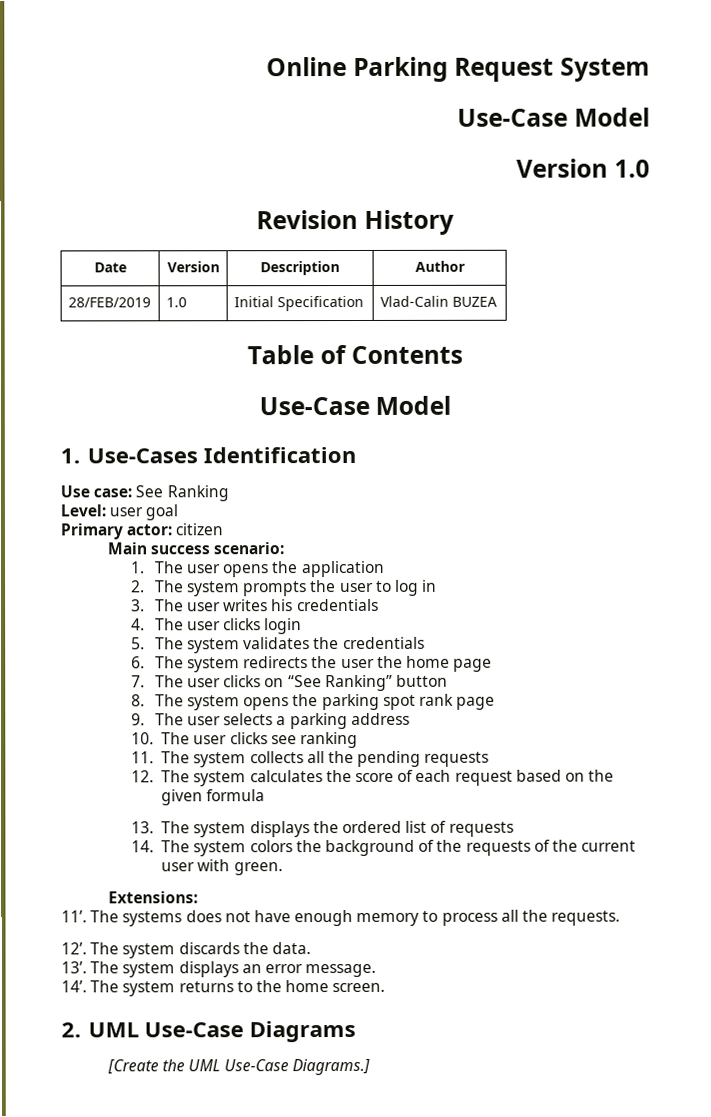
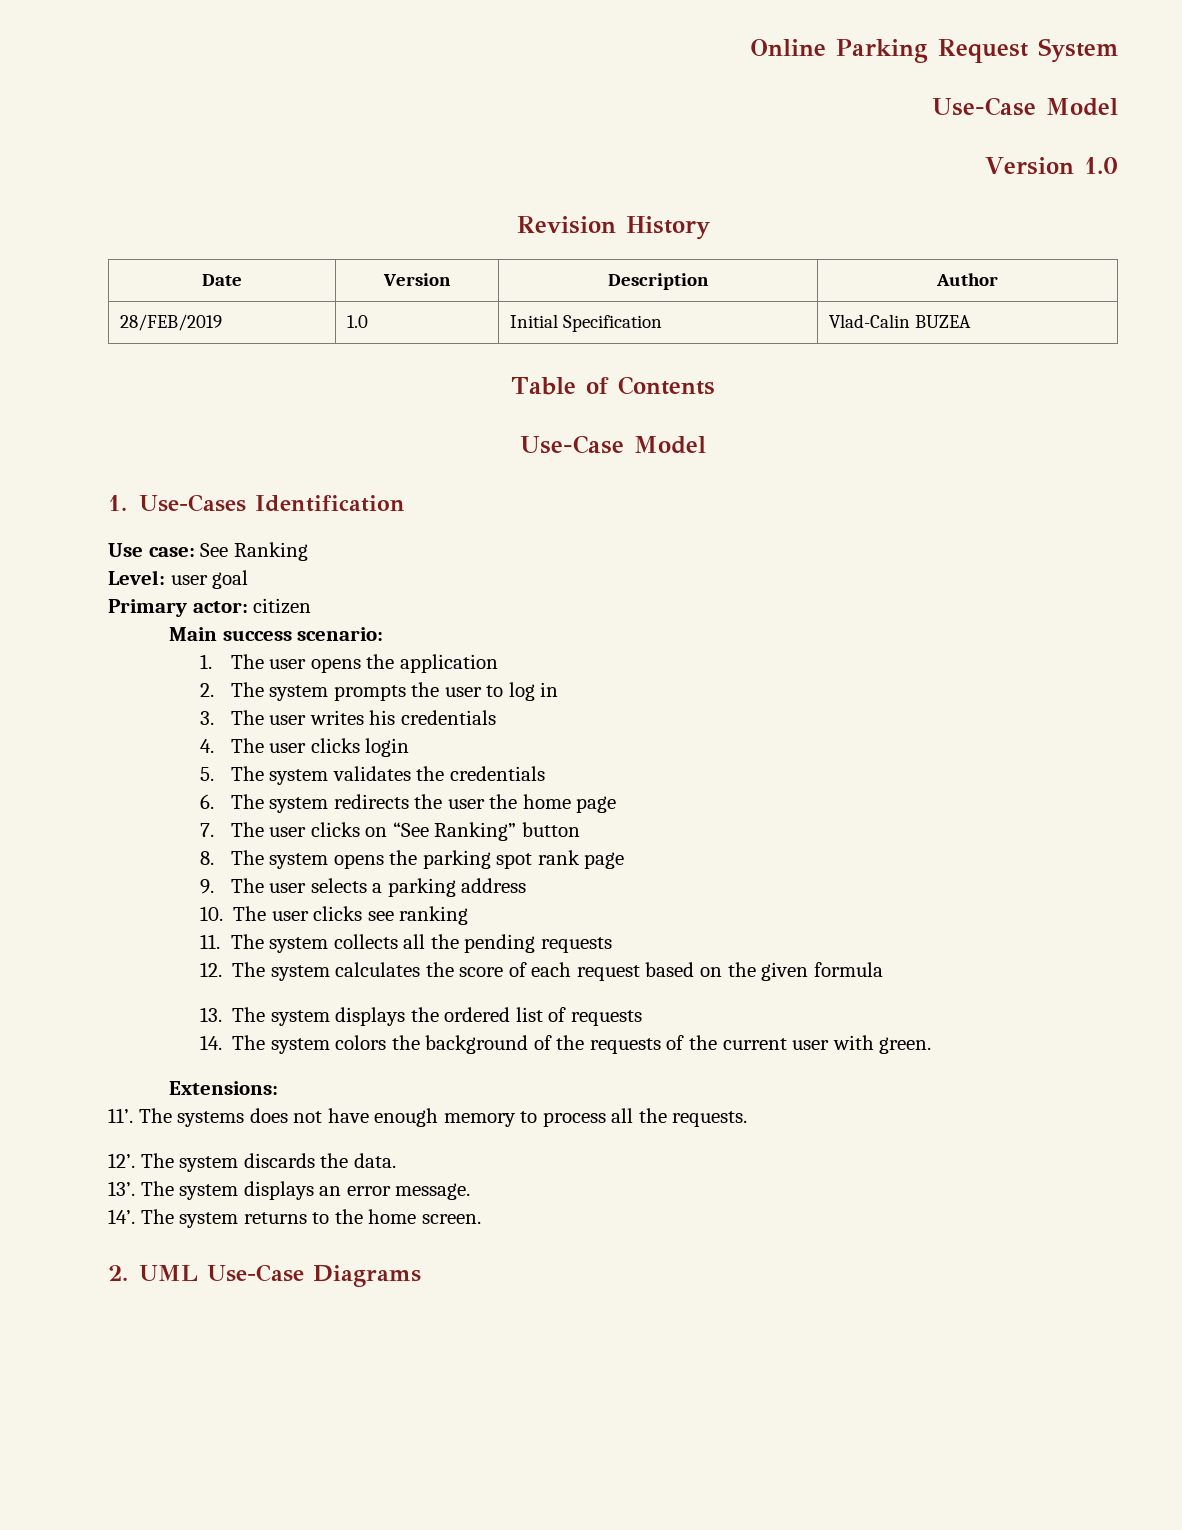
- [Create the UML Use-Case Diagrams.]

